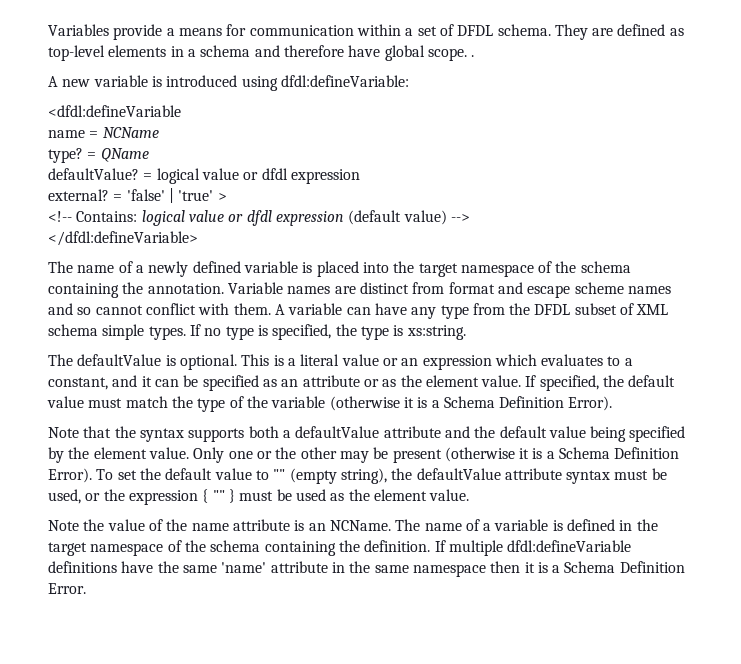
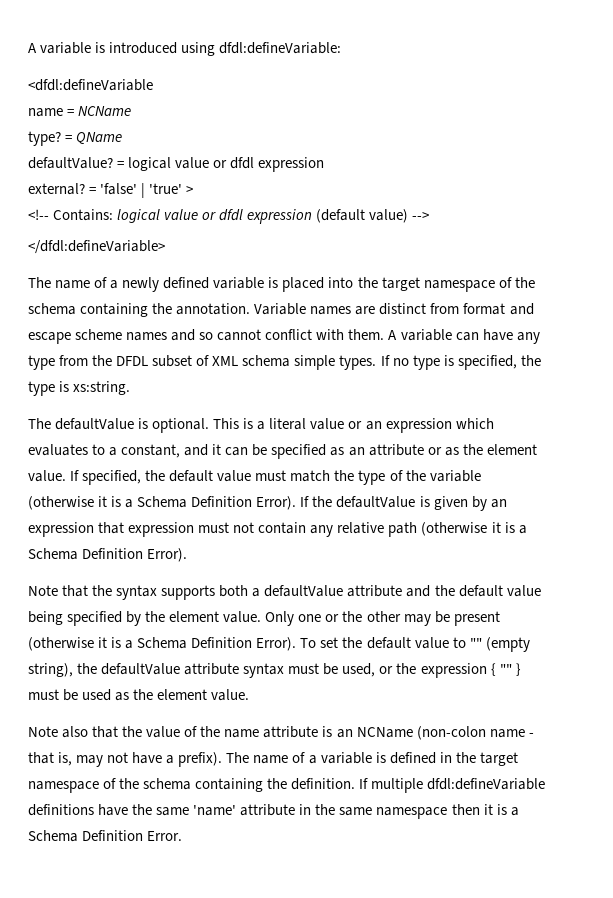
- Variables provide a means for communication within a set of DFDL schema. They are defined as top-level elements in a schema and therefore have global scope. .
- A new variable is introduced using dfdl:defineVariable:
+ A variable is introduced using dfdl:defineVariable:
+ If the defaultValue is given by an expression that expression must not contain any relative path (otherwise it is a Schema Definition Error).
- Note the value of the name attribute is an NCName.
+ Note also that the value of the name attribute is an NCName (non-colon name - that is, may not have a prefix).

